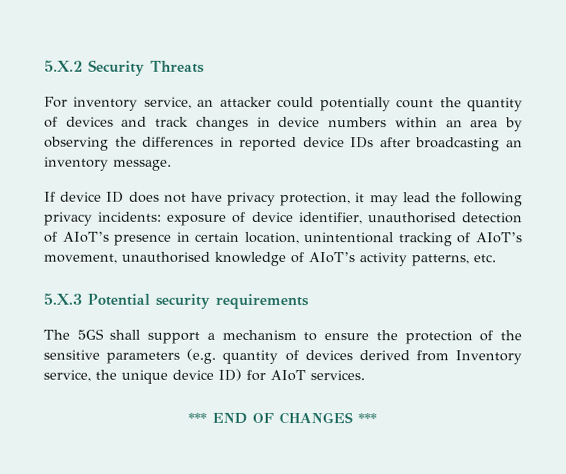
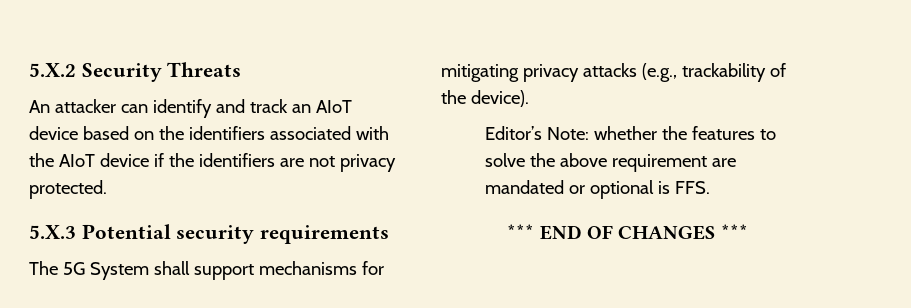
- For inventory service, an attacker could potentially count the quantity of devices and track changes in device numbers within an area by observing the differences in reported device IDs after broadcasting an inventory message.
- If device ID does not have privacy protection, it may lead the following privacy incidents: exposure of device identifier, unauthorised detection of AIoT’s presence in certain location, unintentional tracking of AIoT’s movement, unauthorised knowledge of AIoT’s activity patterns, etc.
+ An attacker can identify and track an AIoT device based on the identifiers associated with the AIoT device if the identifiers are not privacy protected.
- The 5GS shall support a mechanism to ensure the protection of the sensitive parameters (e.g. quantity of devices derived from Inventory service, the unique device ID) for AIoT services.
+ The 5G System shall support mechanisms for mitigating privacy attacks (e.g., trackability of the device).
+ Editor’s Note: whether the features to solve the above requirement are mandated or optional is FFS.

